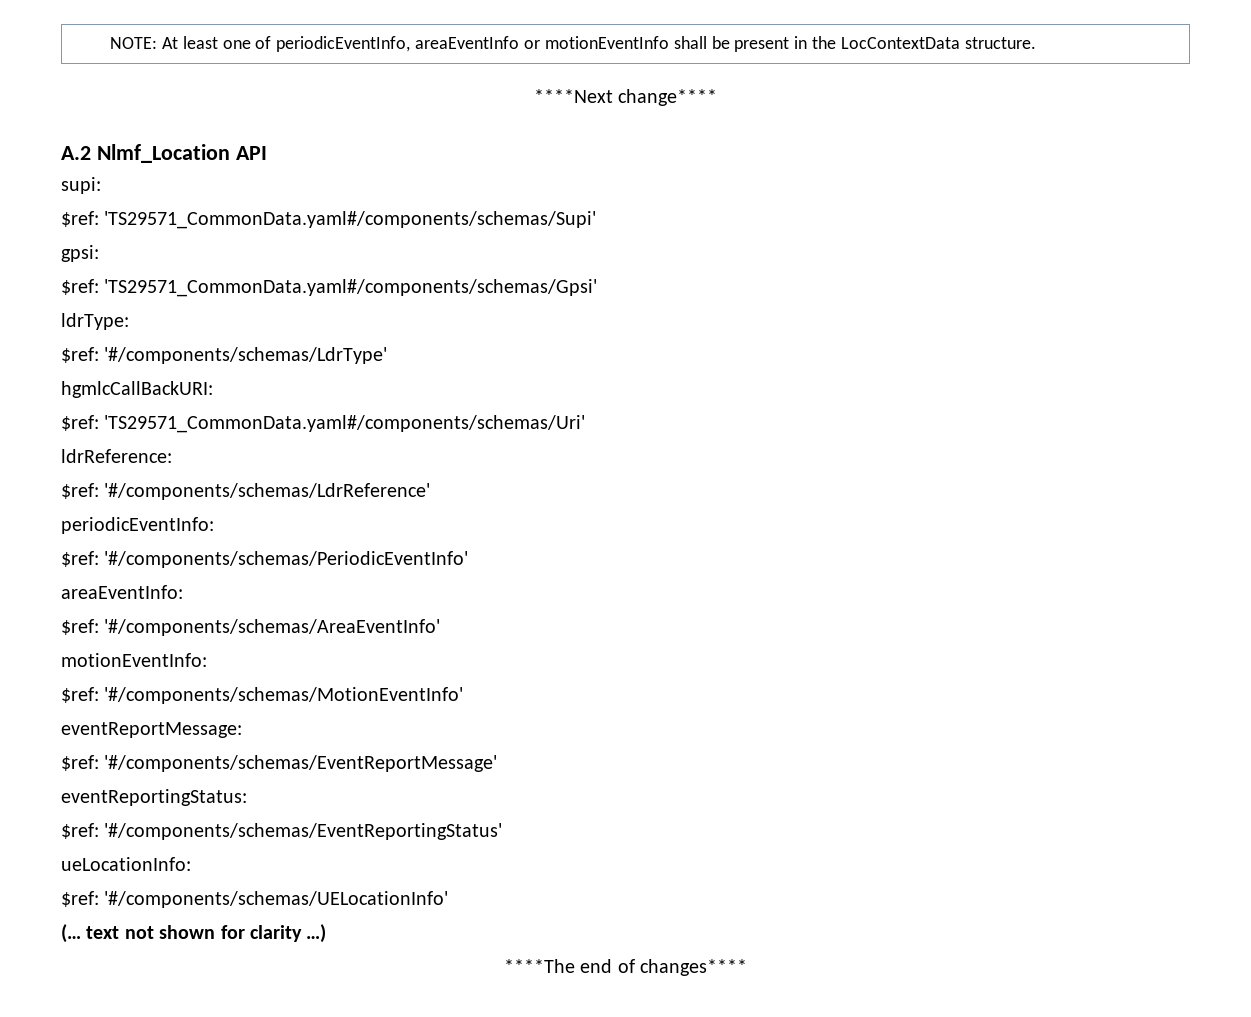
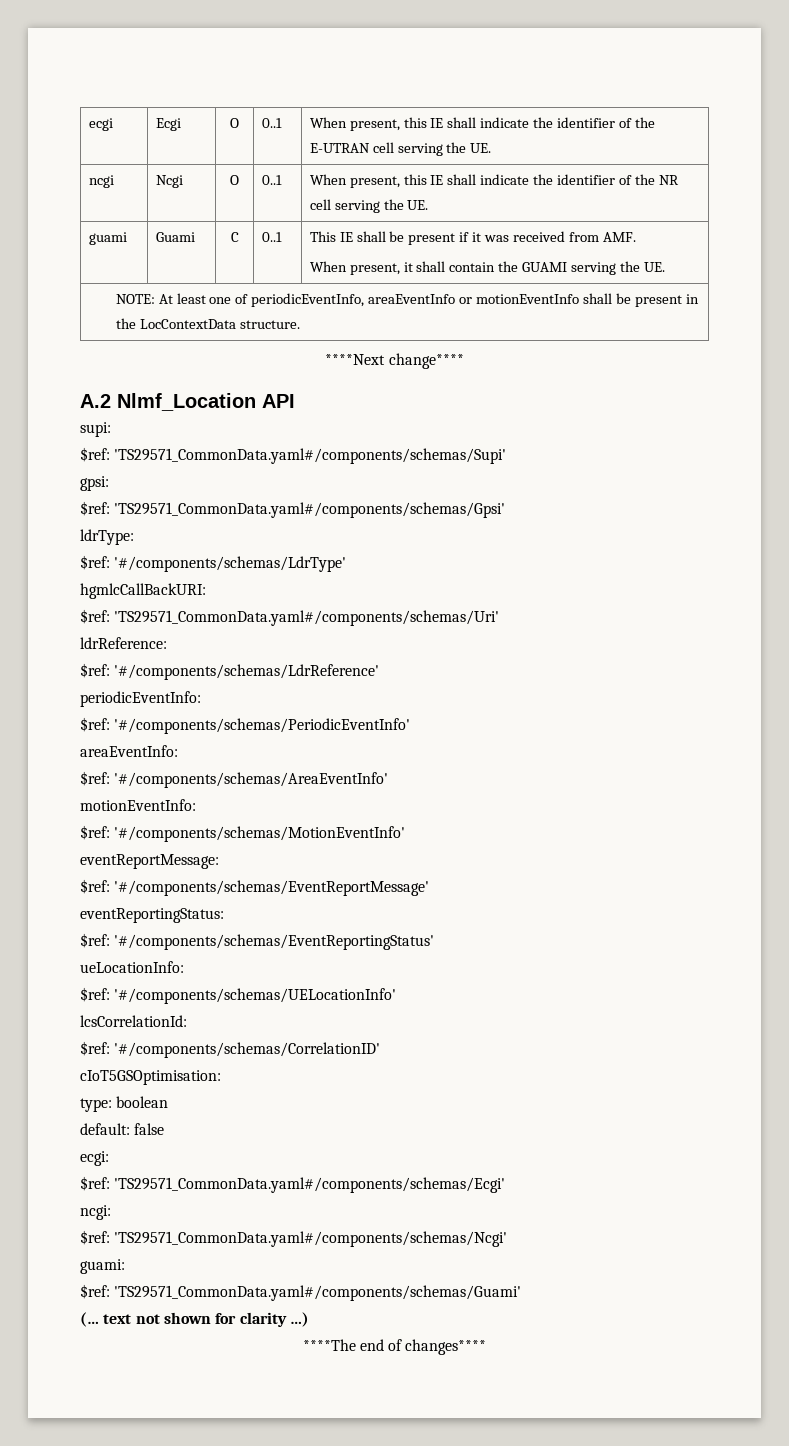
+ ecgi | Ecgi | O | 0..1 | When present, this IE shall indicate the identifier of the E-UTRAN cell serving the UE.
+ ncgi | Ncgi | O | 0..1 | When present, this IE shall indicate the identifier of the NR cell serving the UE.
+ guami | Guami | C | 0..1 | This IE shall be present if it was received from AMF.
+ When present, it shall contain the GUAMI serving the UE.
+ lcsCorrelationId:
+ $ref: '#/components/schemas/CorrelationID'
+ cIoT5GSOptimisation:
+ type: boolean
+ default: false
+ ecgi:
+ $ref: 'TS29571_CommonData.yaml#/components/schemas/Ecgi'
+ ncgi:
+ $ref: 'TS29571_CommonData.yaml#/components/schemas/Ncgi'
+ guami:
+ $ref: 'TS29571_CommonData.yaml#/components/schemas/Guami'

